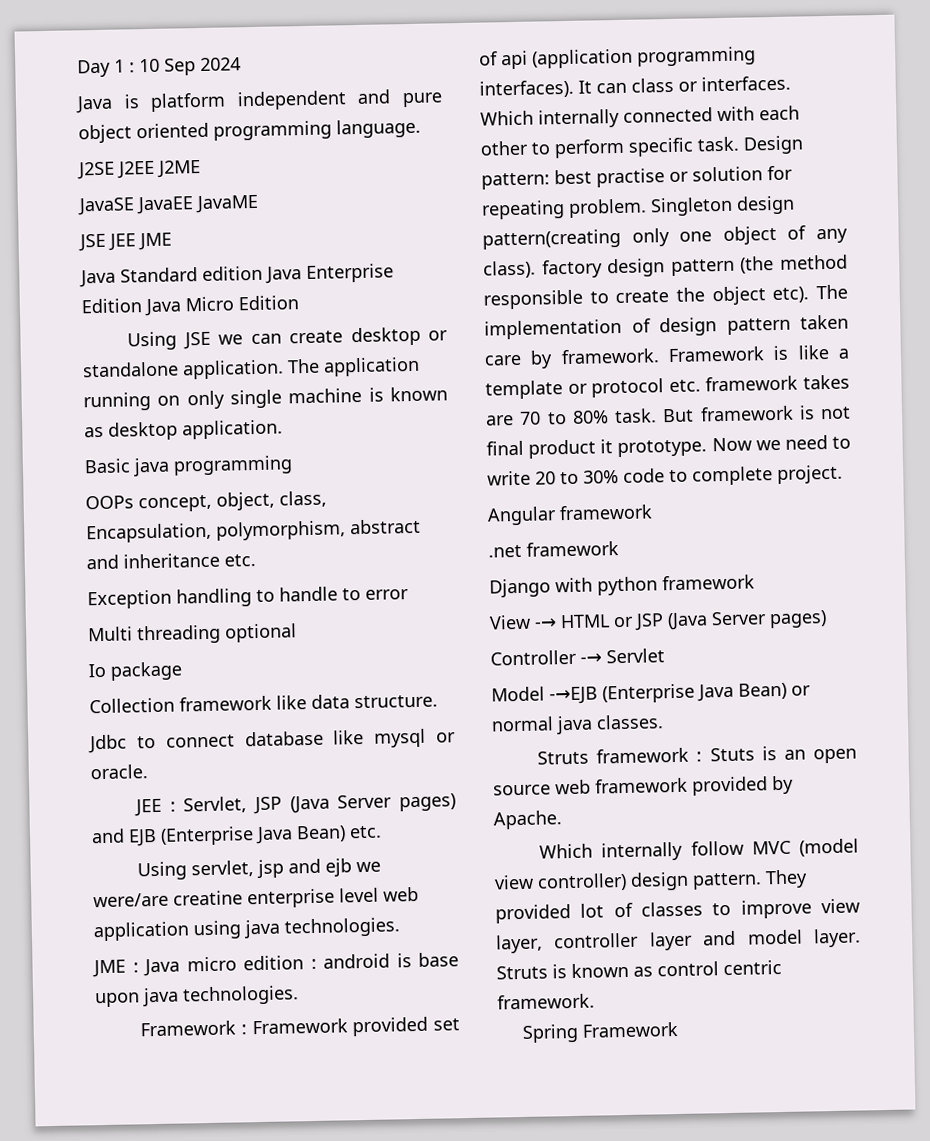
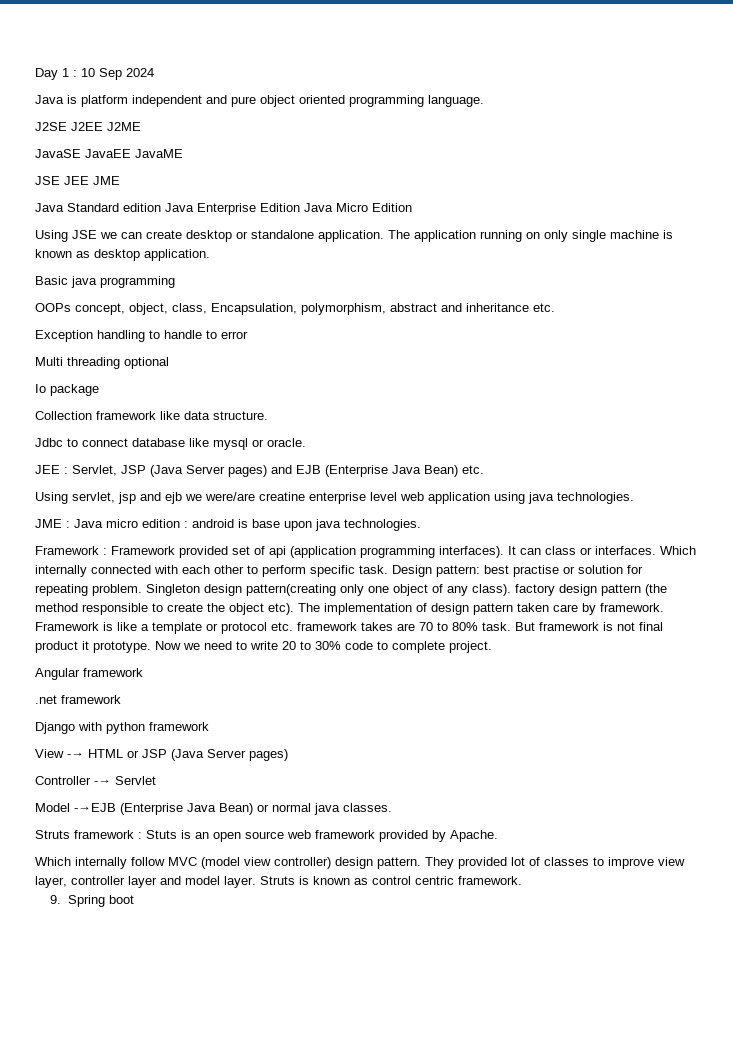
- Spring Framework
+ 9. Spring boot

